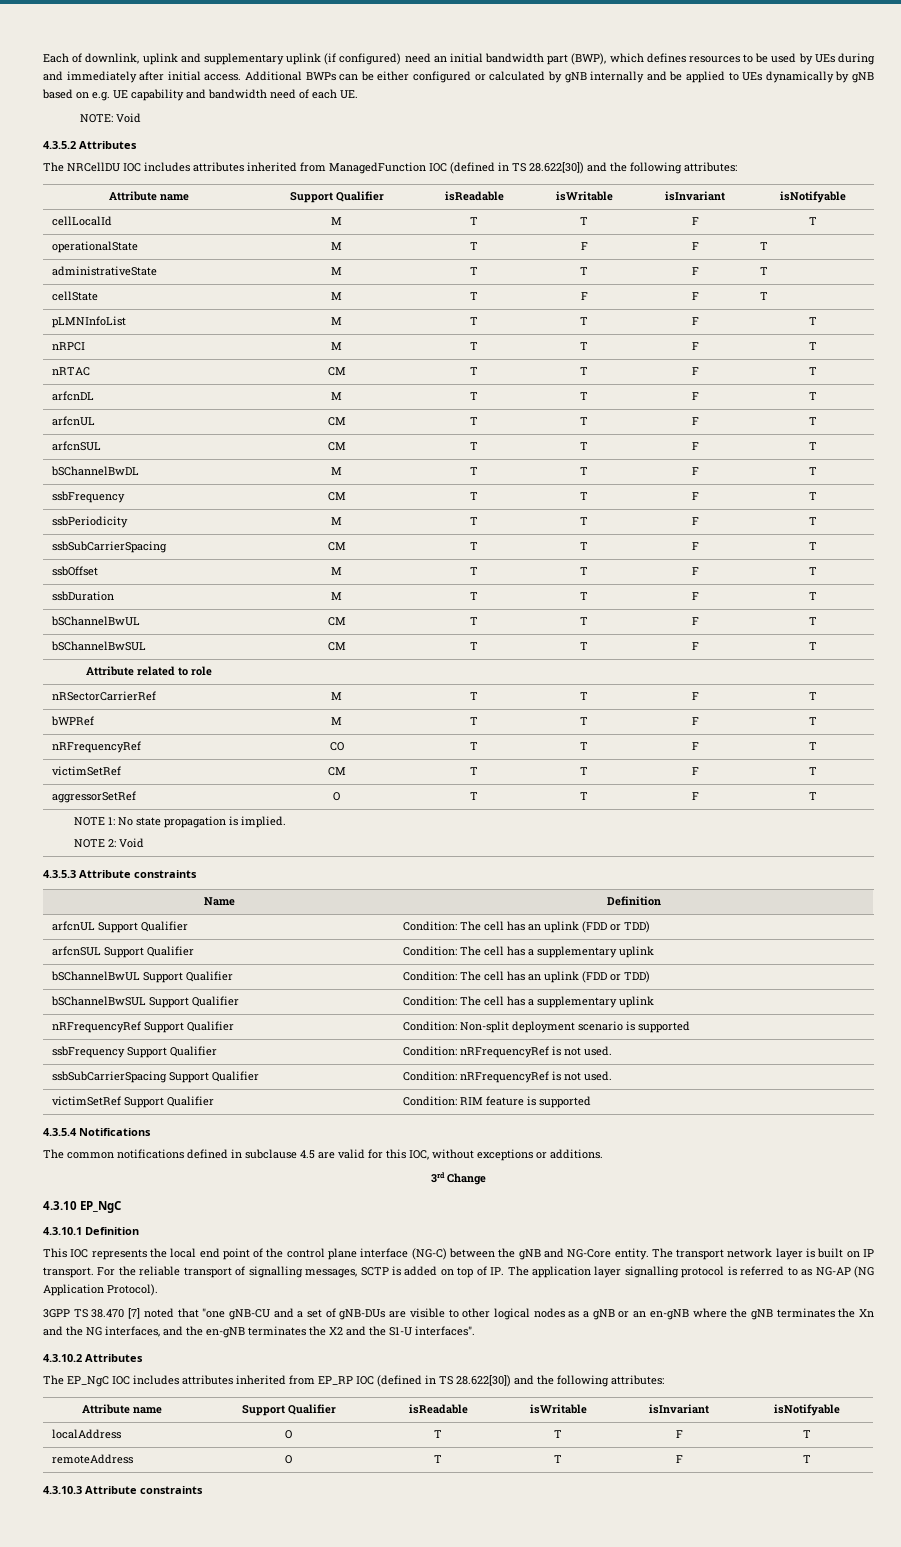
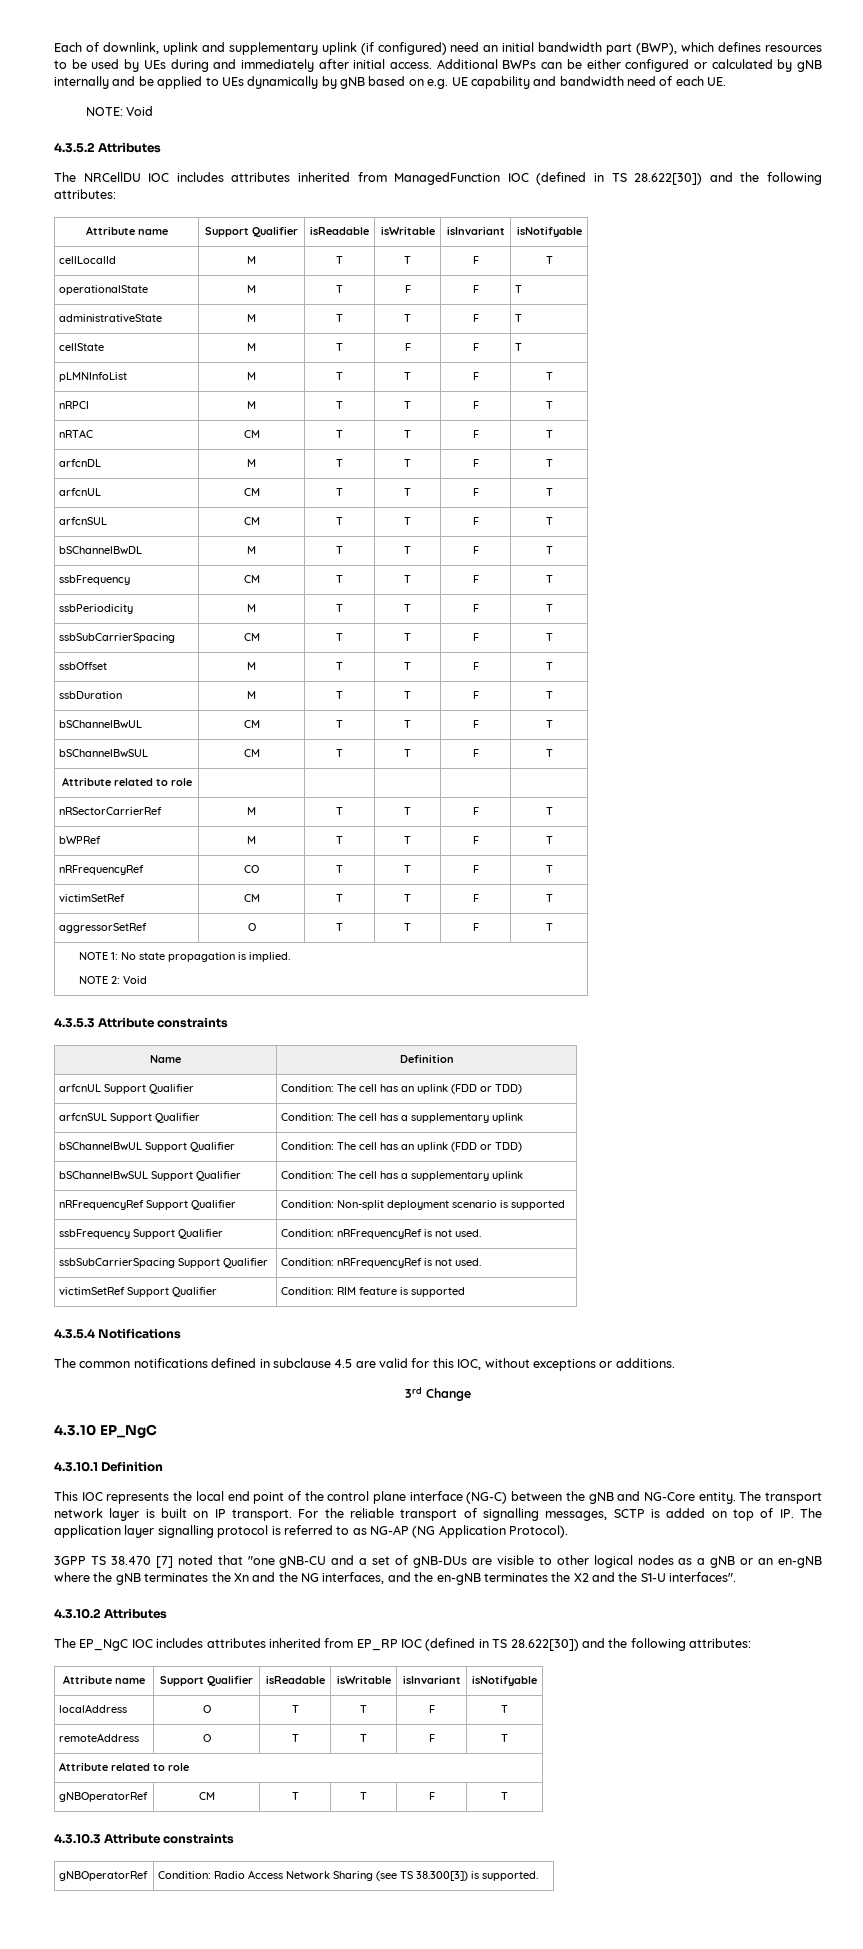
  remoteAddress | O | T | T | F | T
+ Attribute related to role
+ gNBOperatorRef | CM | T | T | F | T
  4.3.10.3 Attribute constraints
+ gNBOperatorRef | Condition: Radio Access Network Sharing (see TS 38.300[3]) is supported.

